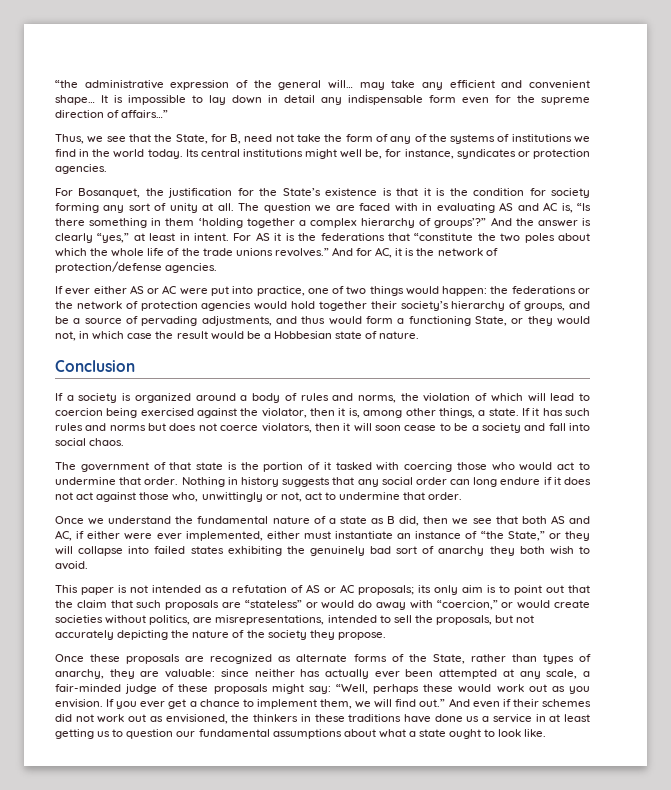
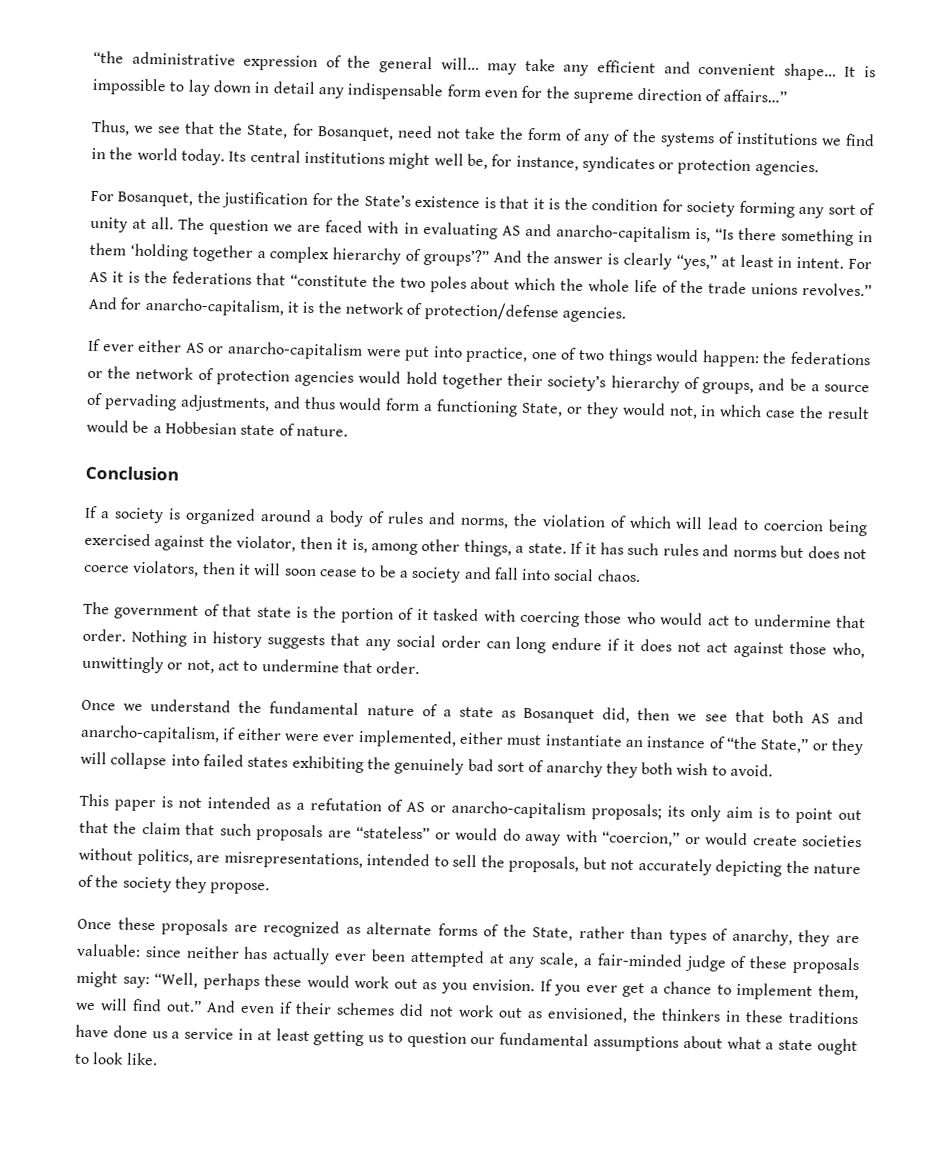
- Thus, we see that the State, for B, need not take the form of any of the systems of institutions we find in the world today.
+ Thus, we see that the State, for Bosanquet, need not take the form of any of the systems of institutions we find in the world today.
- The question we are faced with in evaluating AS and AC is, “Is there something in them ‘holding together a complex hierarchy of groups’?”
+ The question we are faced with in evaluating AS and anarcho-capitalism is, “Is there something in them ‘holding together a complex hierarchy of groups’?”
- And for AC, it is the network of protection/defense agencies.
+ And for anarcho-capitalism, it is the network of protection/defense agencies.
- If ever either AS or AC were put into practice, one of two things would happen:
+ If ever either AS or anarcho-capitalism were put into practice, one of two things would happen:
- Once we understand the fundamental nature of a state as B did, then we see that both AS and AC, if either were ever implemented, either must instantiate an instance of “the State,” or they will collapse into failed states exhibiting the genuinely bad sort of anarchy they both wish to avoid.
+ Once we understand the fundamental nature of a state as Bosanquet did, then we see that both AS and anarcho-capitalism, if either were ever implemented, either must instantiate an instance of “the State,” or they will collapse into failed states exhibiting the genuinely bad sort of anarchy they both wish to avoid.
- This paper is not intended as a refutation of AS or AC proposals; its only aim is to point out that the claim that such proposals are “stateless” or would do away with “coercion,” or would create societies without politics, are misrepresentations, intended to sell the proposals, but not accurately depicting the nature of the society they propose.
+ This paper is not intended as a refutation of AS or anarcho-capitalism proposals; its only aim is to point out that the claim that such proposals are “stateless” or would do away with “coercion,” or would create societies without politics, are misrepresentations, intended to sell the proposals, but not accurately depicting the nature of the society they propose.

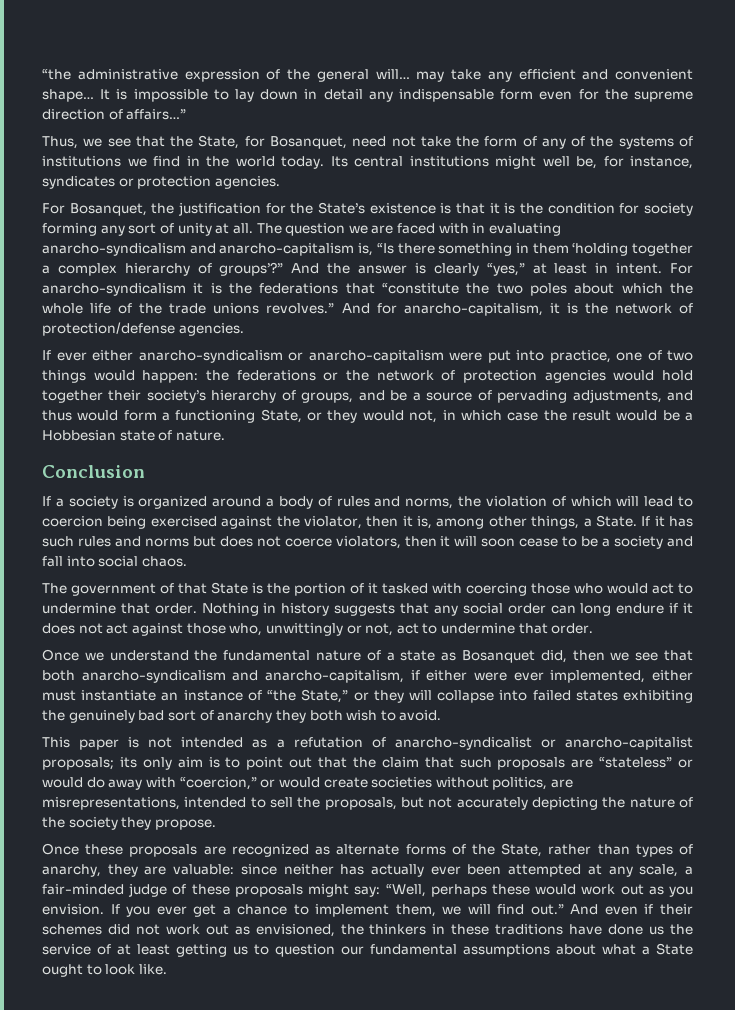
- The question we are faced with in evaluating AS and anarcho-capitalism is, “Is there something in them ‘holding together a complex hierarchy of groups’?”
+ The question we are faced with in evaluating anarcho-syndicalism and anarcho-capitalism is, “Is there something in them ‘holding together a complex hierarchy of groups’?”
- For AS it is the federations that “constitute the two poles about which the whole life of the trade unions revolves.”
+ For anarcho-syndicalism it is the federations that “constitute the two poles about which the whole life of the trade unions revolves.”
- If ever either AS or anarcho-capitalism were put into practice, one of two things would happen:
+ If ever either anarcho-syndicalism or anarcho-capitalism were put into practice, one of two things would happen:
- If a society is organized around a body of rules and norms, the violation of which will lead to coercion being exercised against the violator, then it is, among other things, a state.
+ If a society is organized around a body of rules and norms, the violation of which will lead to coercion being exercised against the violator, then it is, among other things, a State.
- The government of that state is the portion of it tasked with coercing those who would act to undermine that order.
+ The government of that State is the portion of it tasked with coercing those who would act to undermine that order.
- Once we understand the fundamental nature of a state as Bosanquet did, then we see that both AS and anarcho-capitalism, if either were ever implemented, either must instantiate an instance of “the State,” or they will collapse into failed states exhibiting the genuinely bad sort of anarchy they both wish to avoid.
+ Once we understand the fundamental nature of a state as Bosanquet did, then we see that both anarcho-syndicalism and anarcho-capitalism, if either were ever implemented, either must instantiate an instance of “the State,” or they will collapse into failed states exhibiting the genuinely bad sort of anarchy they both wish to avoid.
- This paper is not intended as a refutation of AS or anarcho-capitalism proposals; its only aim is to point out that the claim that such proposals are “stateless” or would do away with “coercion,” or would create societies without politics, are misrepresentations, intended to sell the proposals, but not accurately depicting the nature of the society they propose.
+ This paper is not intended as a refutation of anarcho-syndicalist or anarcho-capitalist proposals; its only aim is to point out that the claim that such proposals are “stateless” or would do away with “coercion,” or would create societies without politics, are misrepresentations, intended to sell the proposals, but not accurately depicting the nature of the society they propose.
- And even if their schemes did not work out as envisioned, the thinkers in these traditions have done us a service in at least getting us to question our fundamental assumptions about what a state ought to look like.
+ And even if their schemes did not work out as envisioned, the thinkers in these traditions have done us the service of at least getting us to question our fundamental assumptions about what a State ought to look like.

